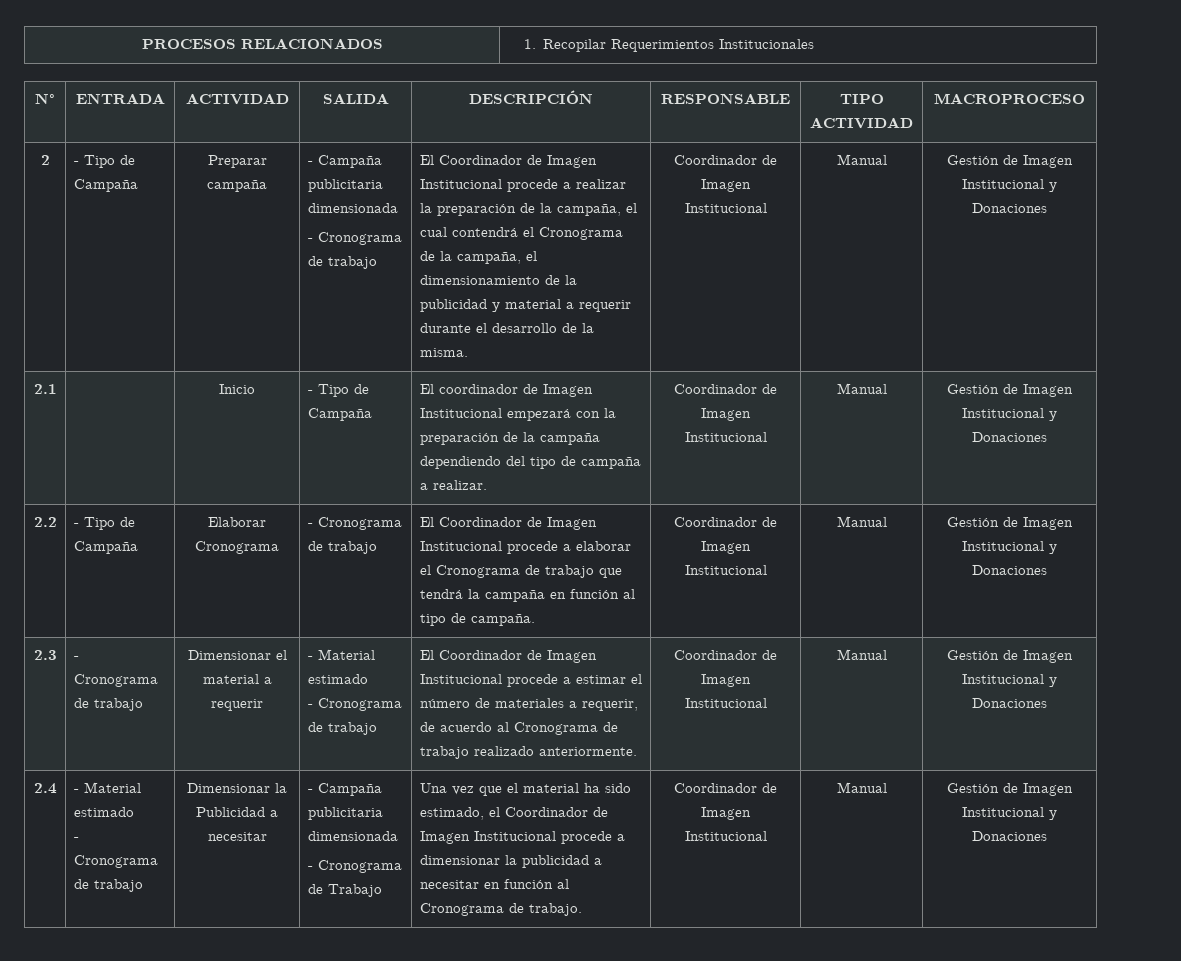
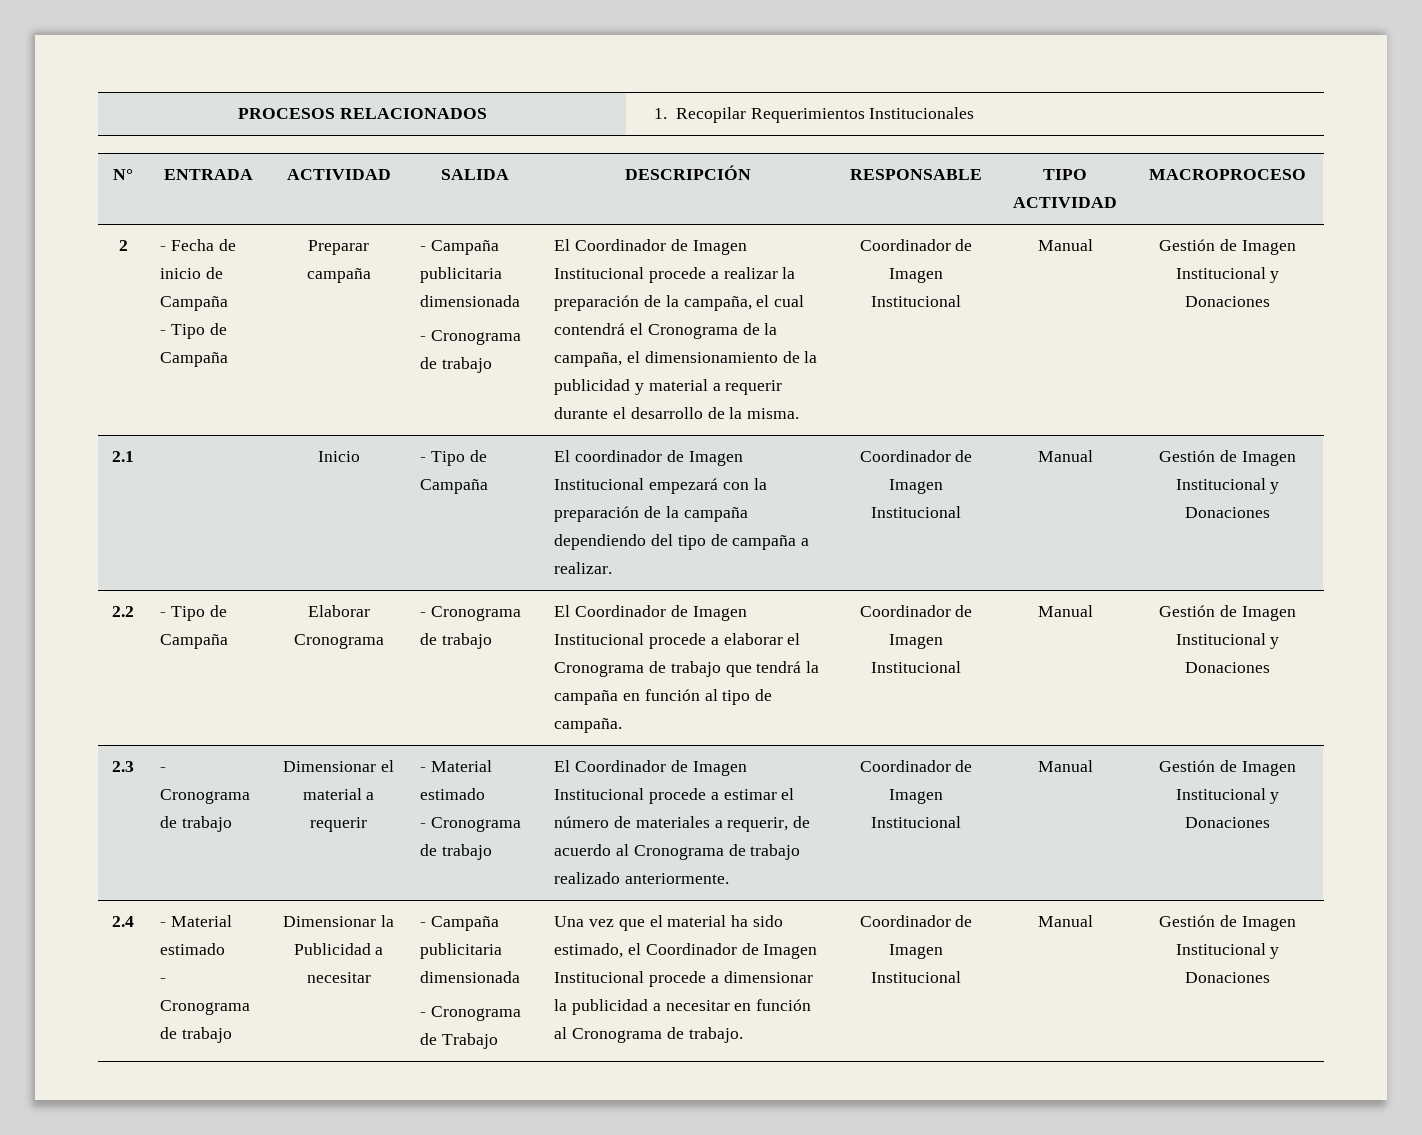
- 2 | - Tipo de Campaña
+ 2 | - Fecha de inicio de Campaña
+ - Tipo de Campaña

